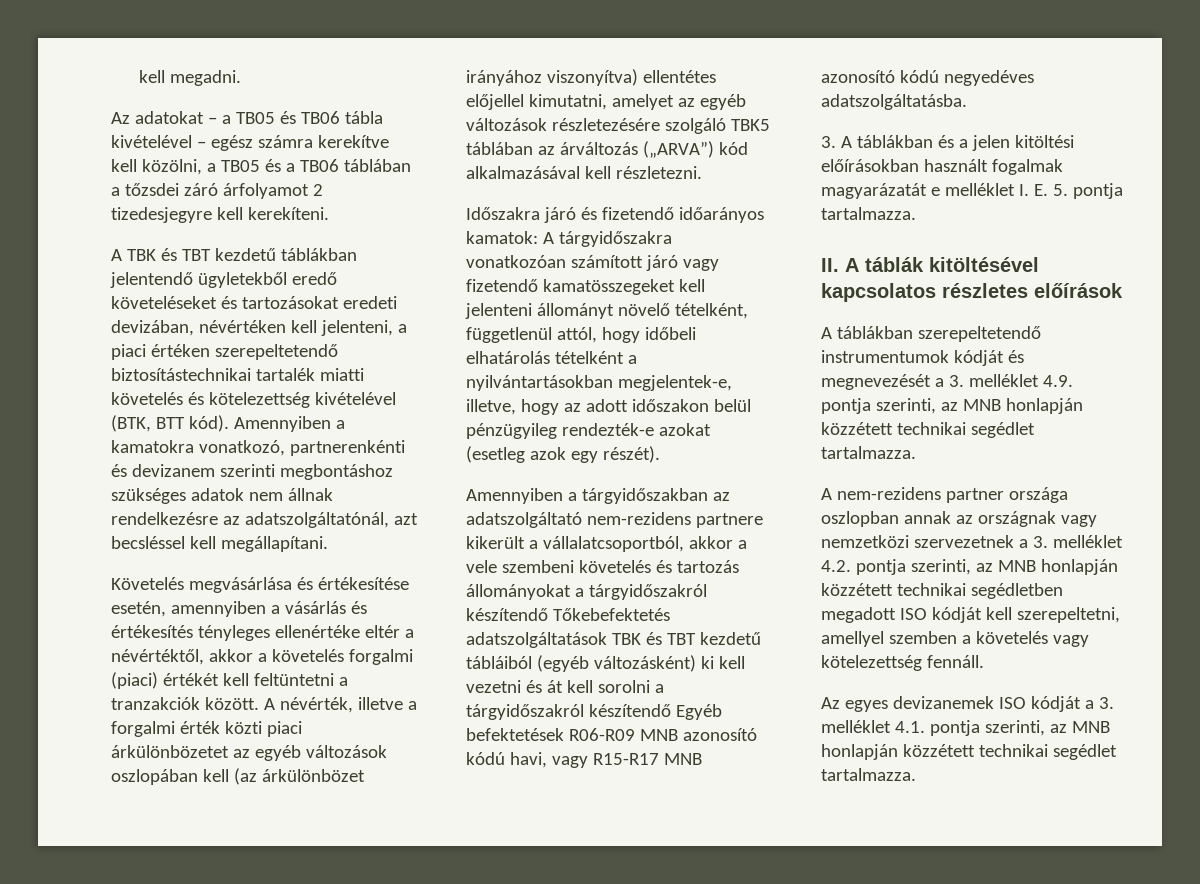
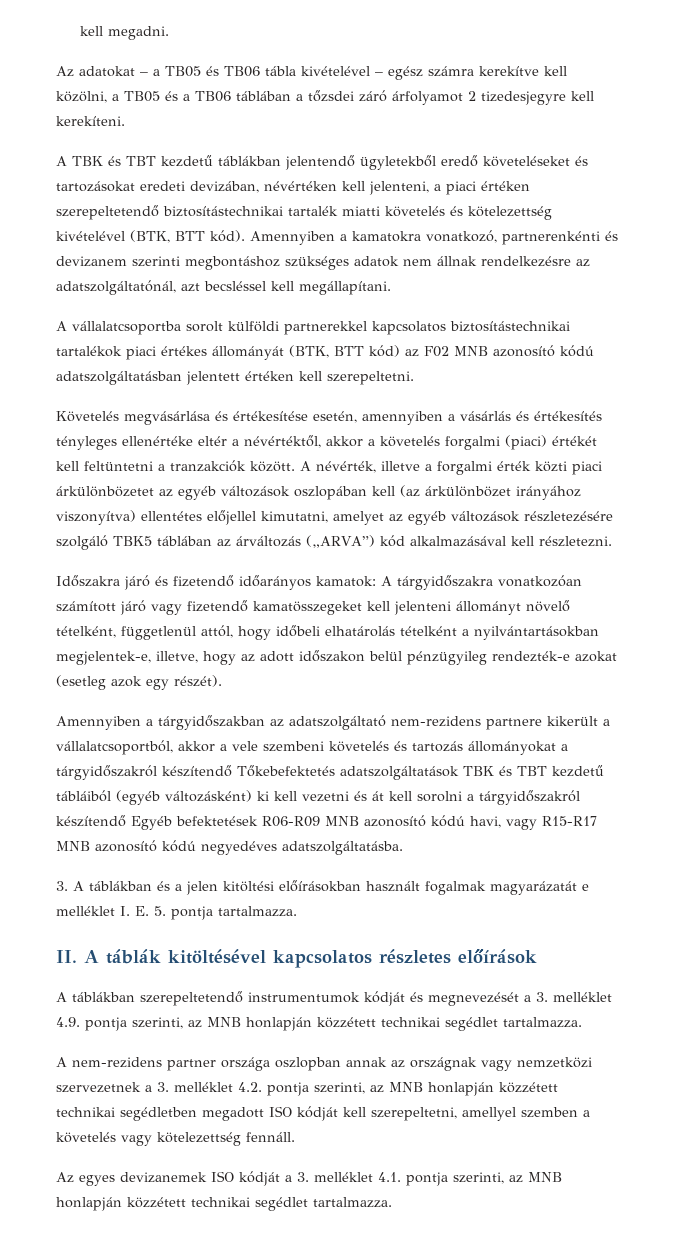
+ A vállalatcsoportba sorolt külföldi partnerekkel kapcsolatos biztosítástechnikai tartalékok piaci értékes állományát (BTK, BTT kód) az F02 MNB azonosító kódú adatszolgáltatásban jelentett értéken kell szerepeltetni.

